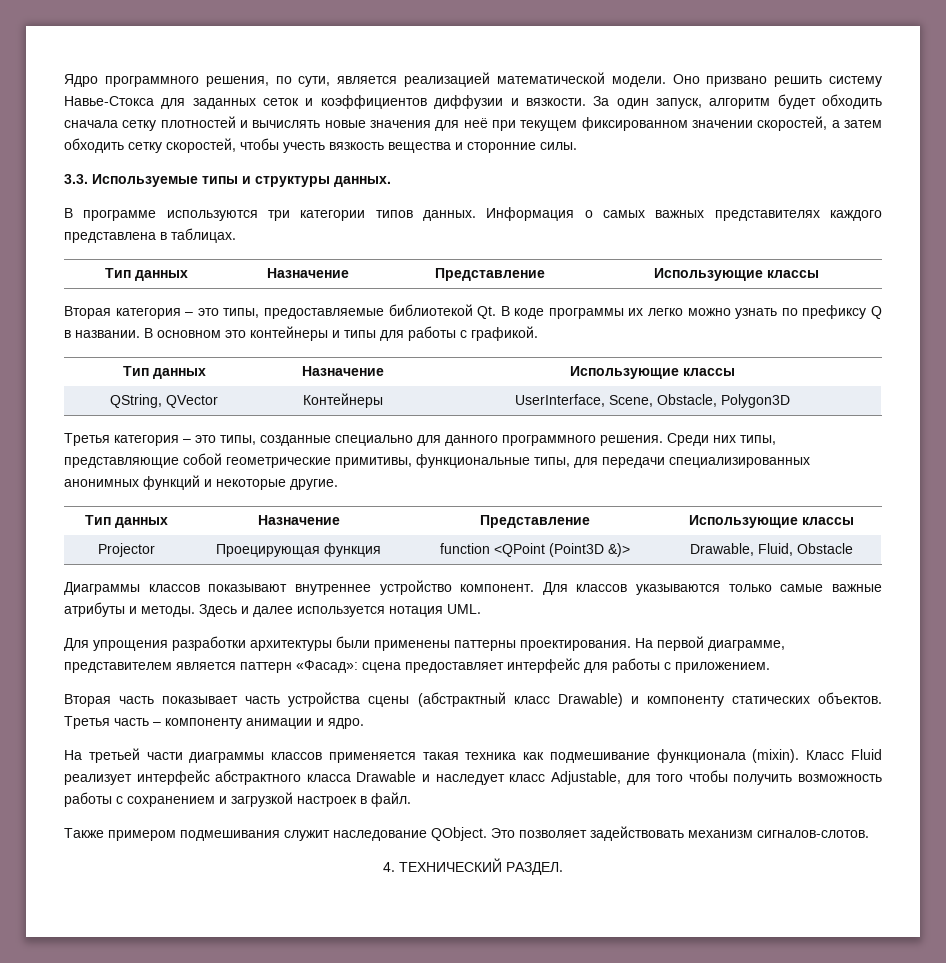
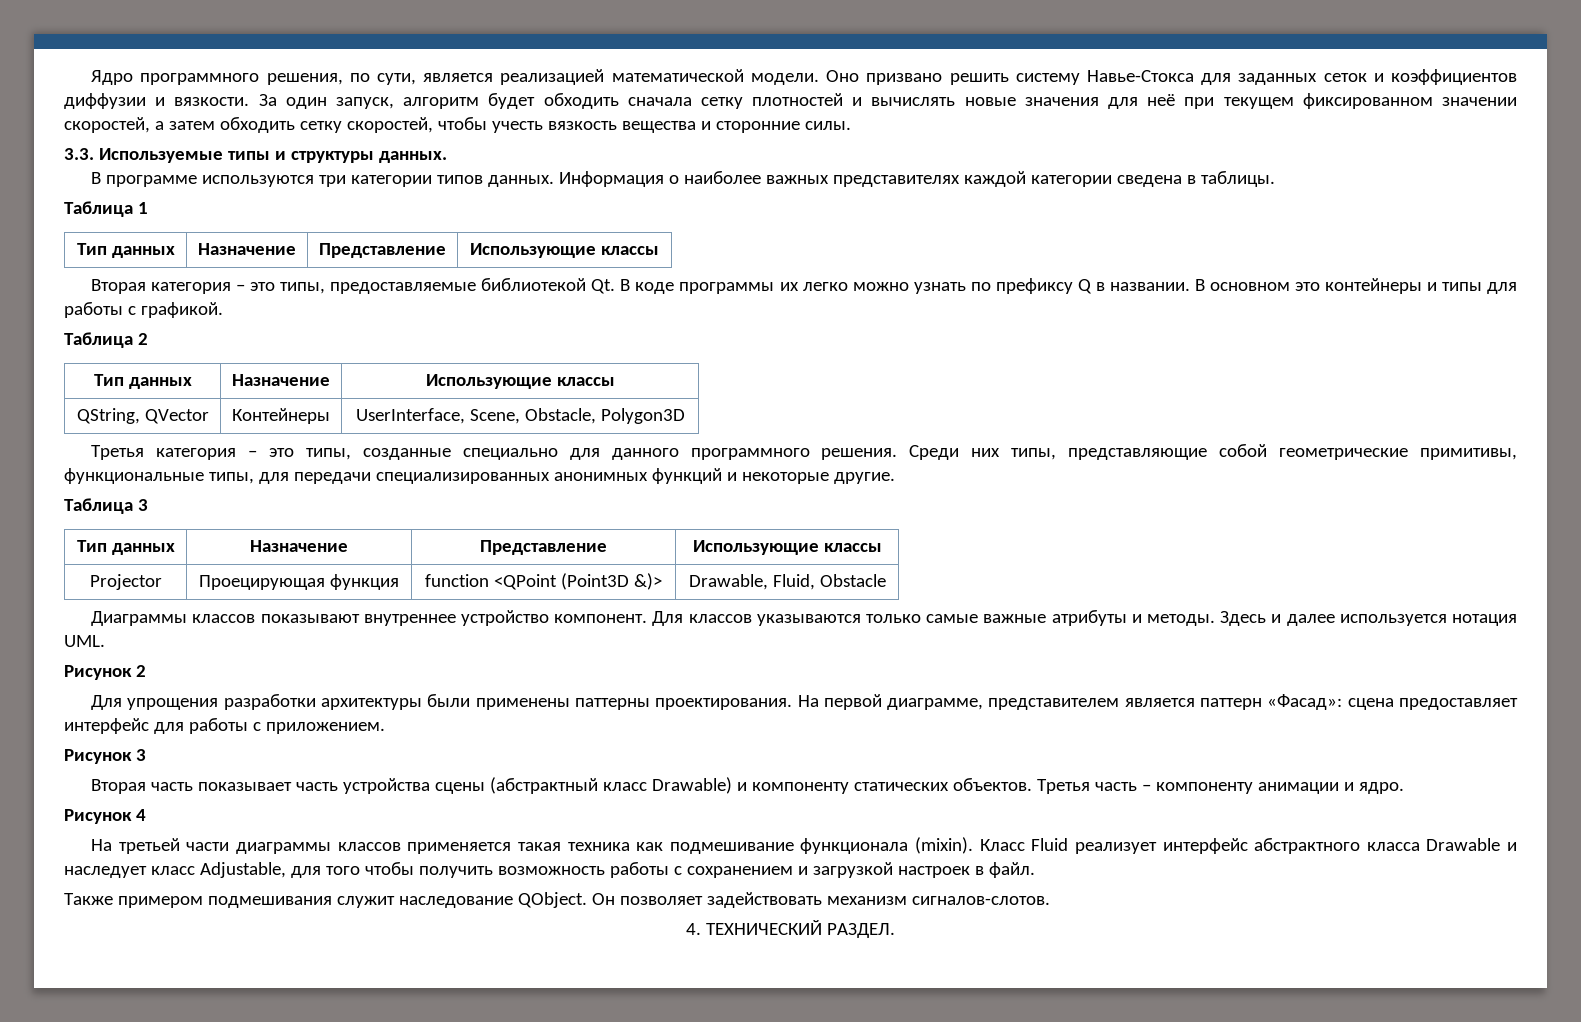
- Информация о самых важных представителях каждого представлена в таблицах.
+ Информация о наиболее важных представителях каждой категории сведена в таблицы.
+ Таблица 1
+ Таблица 2
+ Таблица 3
+ Рисунок 2
+ Рисунок 3
+ Рисунок 4
- Это позволяет задействовать механизм сигналов-слотов.
+ Он позволяет задействовать механизм сигналов-слотов.

